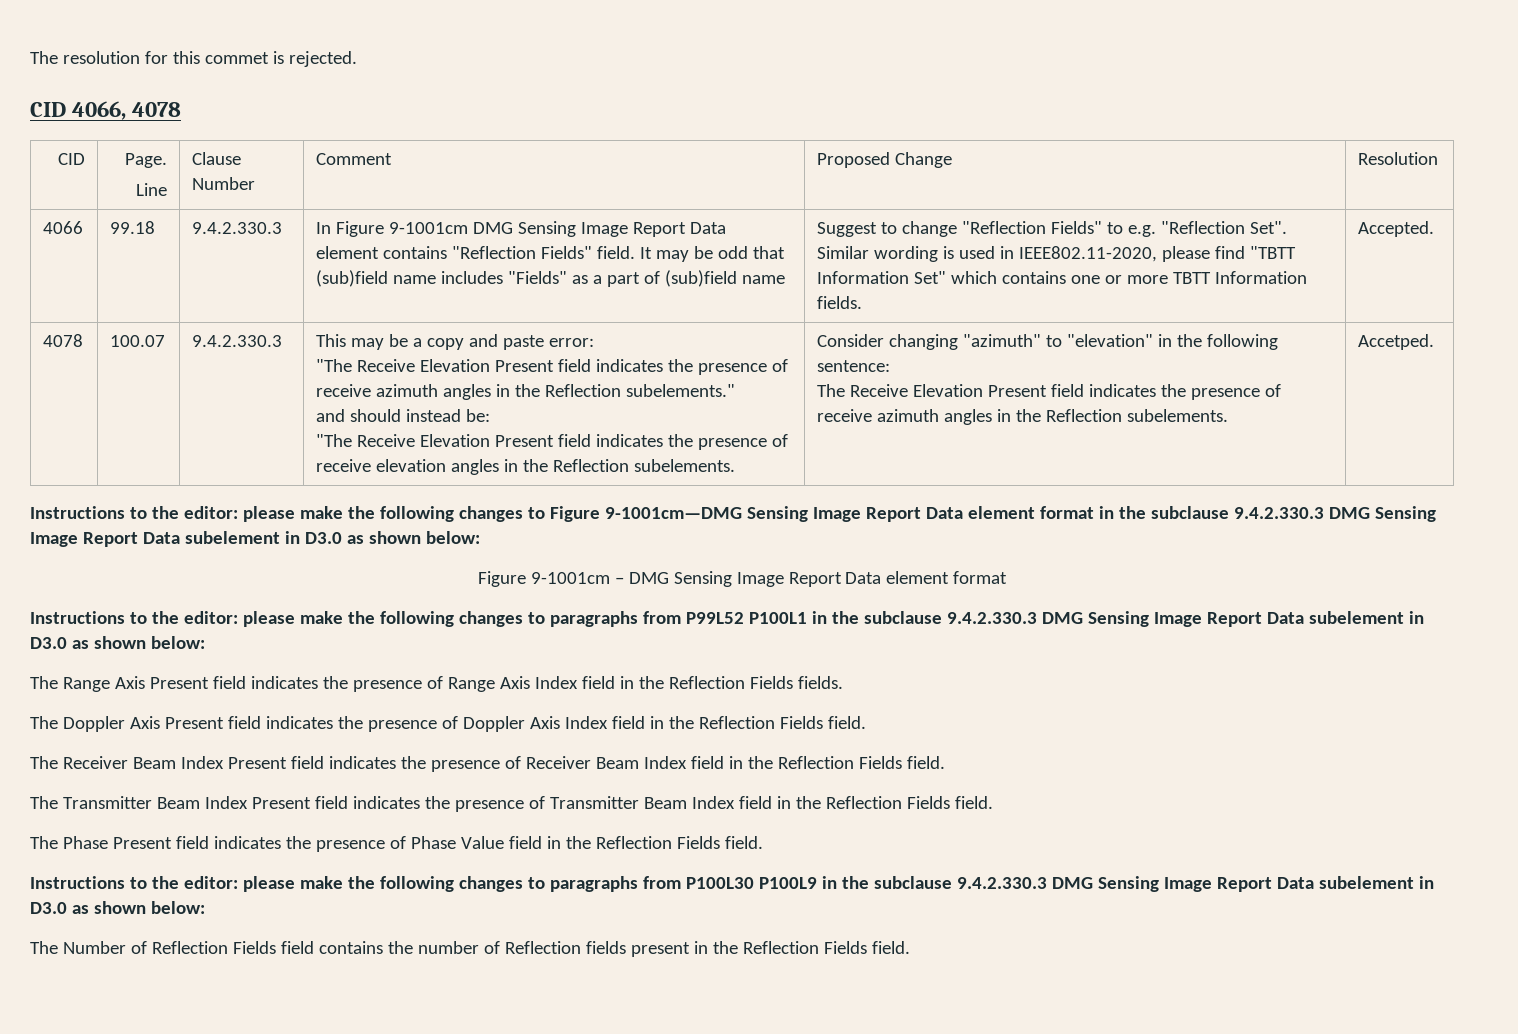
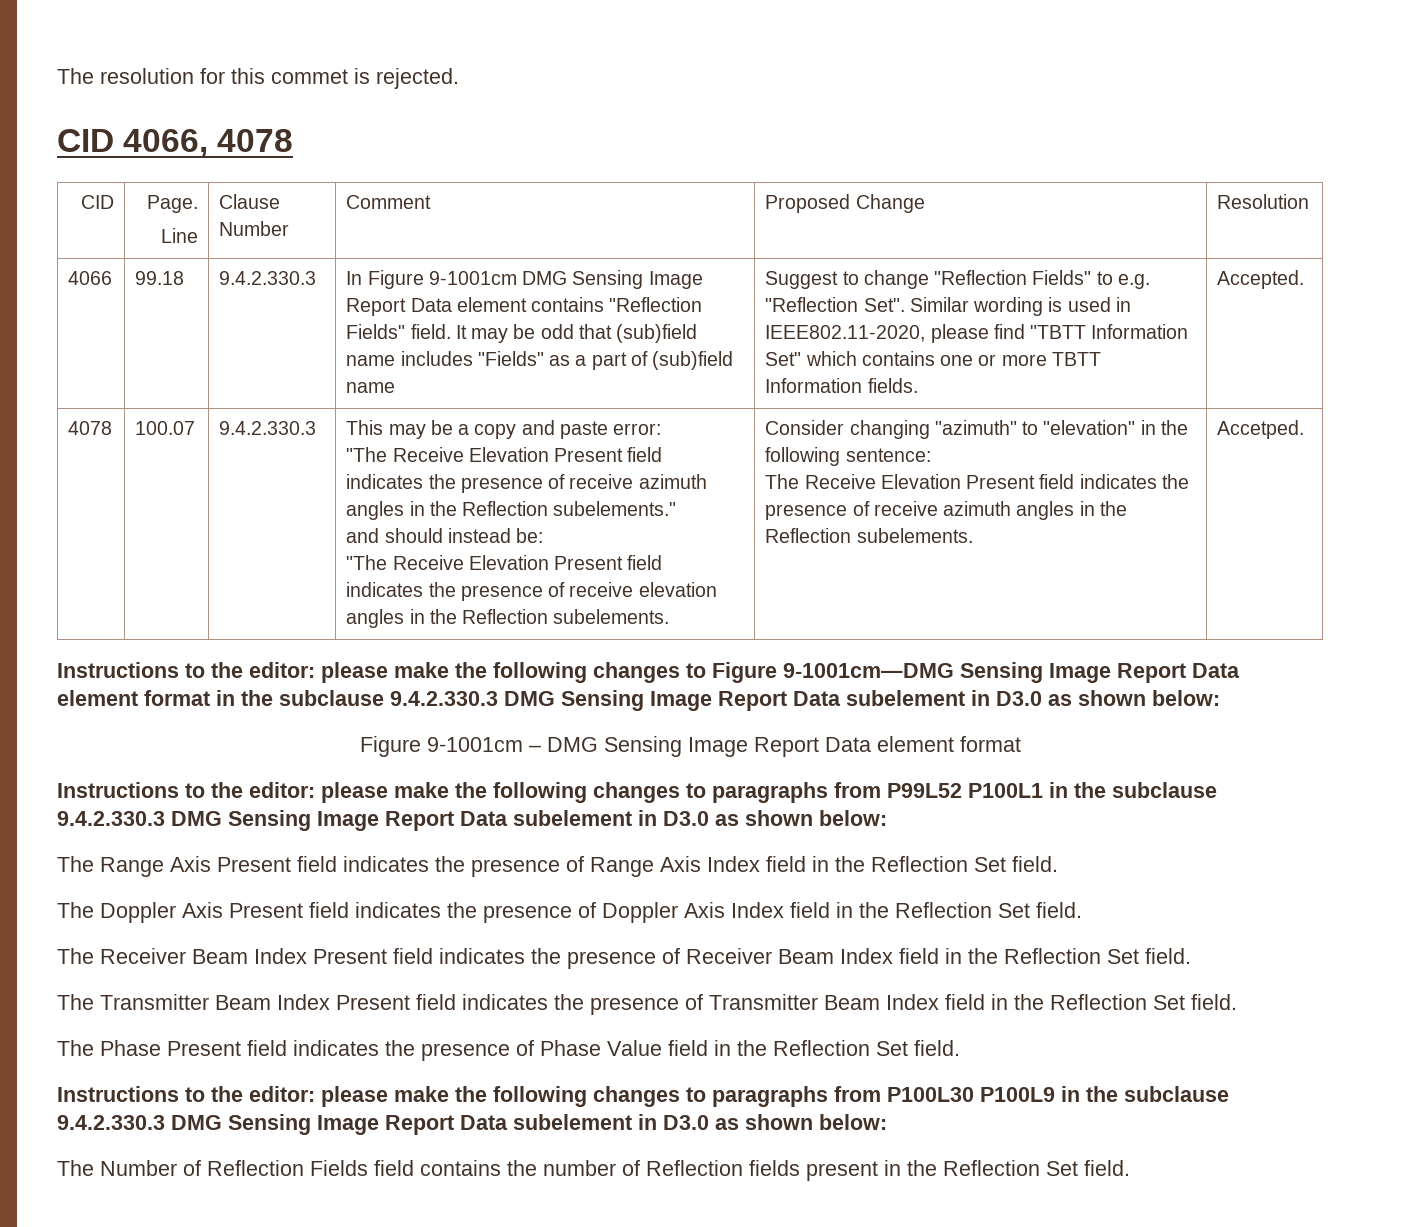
- The Range Axis Present field indicates the presence of Range Axis Index field in the Reflection Fields fields.
+ The Range Axis Present field indicates the presence of Range Axis Index field in the Reflection Set field.
- The Doppler Axis Present field indicates the presence of Doppler Axis Index field in the Reflection Fields field.
+ The Doppler Axis Present field indicates the presence of Doppler Axis Index field in the Reflection Set field.
- The Receiver Beam Index Present field indicates the presence of Receiver Beam Index field in the Reflection Fields field.
+ The Receiver Beam Index Present field indicates the presence of Receiver Beam Index field in the Reflection Set field.
- The Transmitter Beam Index Present field indicates the presence of Transmitter Beam Index field in the Reflection Fields field.
+ The Transmitter Beam Index Present field indicates the presence of Transmitter Beam Index field in the Reflection Set field.
- The Phase Present field indicates the presence of Phase Value field in the Reflection Fields field.
+ The Phase Present field indicates the presence of Phase Value field in the Reflection Set field.
- The Number of Reflection Fields field contains the number of Reflection fields present in the Reflection Fields field.
+ The Number of Reflection Fields field contains the number of Reflection fields present in the Reflection Set field.

